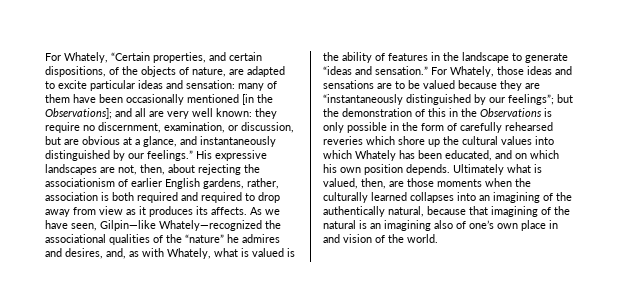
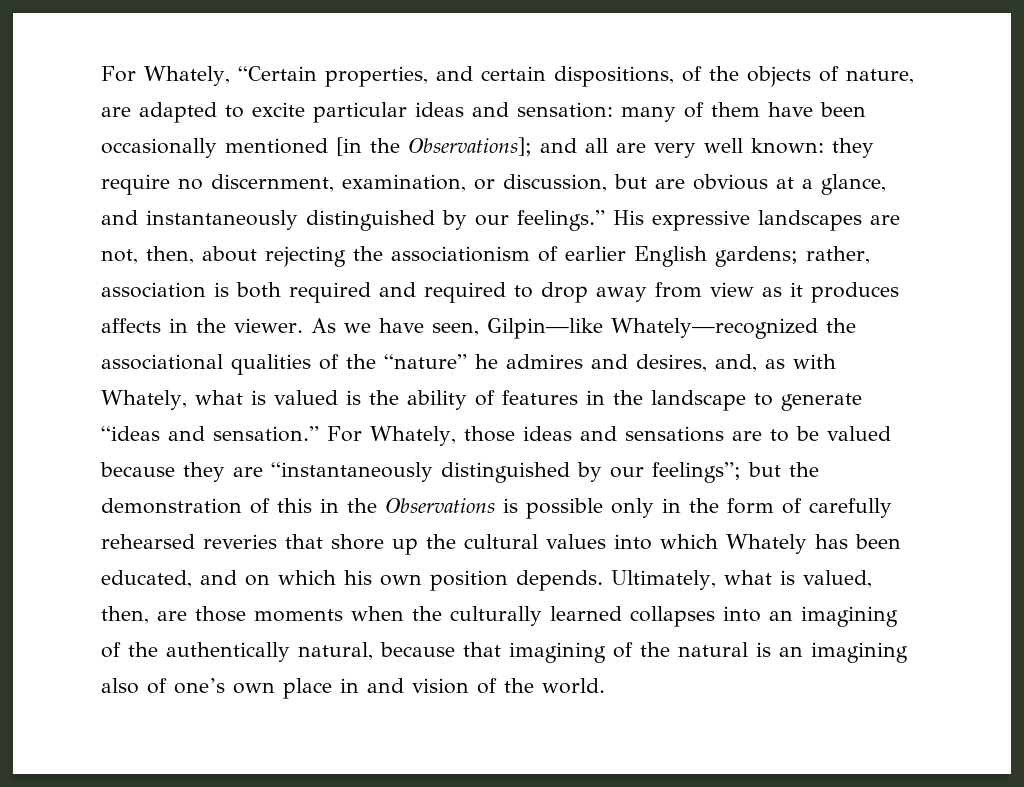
- His expressive landscapes are not, then, about rejecting the associationism of earlier English gardens, rather, association is both required and required to drop away from view as it produces its affects.
+ His expressive landscapes are not, then, about rejecting the associationism of earlier English gardens; rather, association is both required and required to drop away from view as it produces affects in the viewer.
- For Whately, those ideas and sensations are to be valued because they are “instantaneously distinguished by our feelings”; but the demonstration of this in the Observations is only possible in the form of carefully rehearsed reveries which shore up the cultural values into which Whately has been educated, and on which his own position depends.
+ For Whately, those ideas and sensations are to be valued because they are “instantaneously distinguished by our feelings”; but the demonstration of this in the Observations is possible only in the form of carefully rehearsed reveries that shore up the cultural values into which Whately has been educated, and on which his own position depends.
- Ultimately what is valued, then, are those moments when the culturally learned collapses into an imagining of the authentically natural, because that imagining of the natural is an imagining also of one’s own place in and vision of the world.
+ Ultimately, what is valued, then, are those moments when the culturally learned collapses into an imagining of the authentically natural, because that imagining of the natural is an imagining also of one’s own place in and vision of the world.

